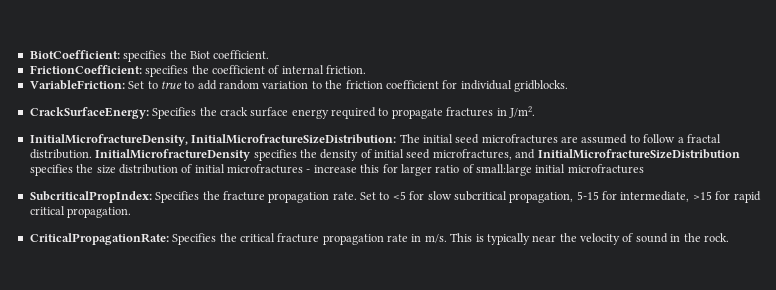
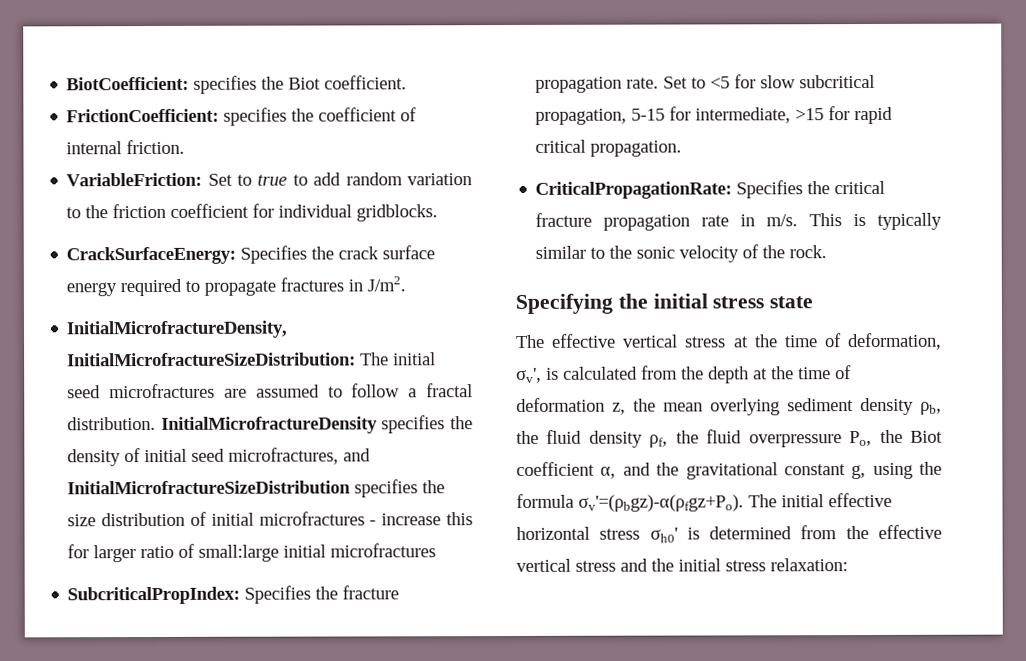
- This is typically near the velocity of sound in the rock.
+ This is typically similar to the sonic velocity of the rock.
+ Specifying the initial stress state
+ The effective vertical stress at the time of deformation, σv', is calculated from the depth at the time of deformation z, the mean overlying sediment density ρb, the fluid density ρf, the fluid overpressure Po, the Biot coefficient α, and the gravitational constant g, using the formula σv'=(ρbgz)-α(ρfgz+Po). The initial effective horizontal stress σh0' is determined from the effective vertical stress and the initial stress relaxation:

